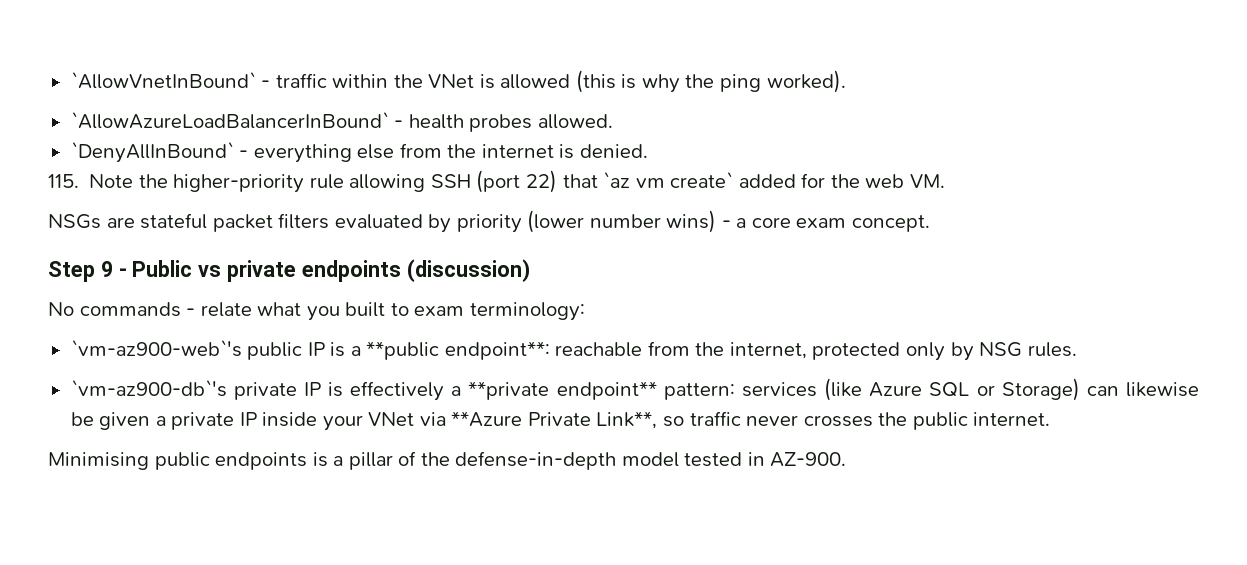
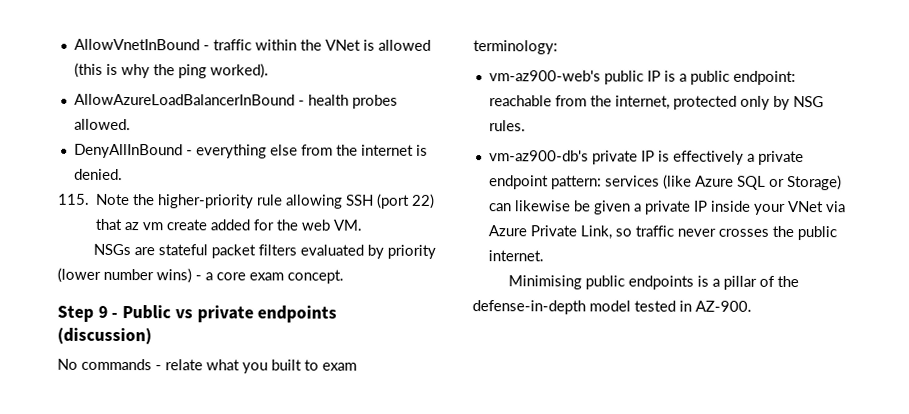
- `AllowVnetInBound` - traffic within the VNet is allowed (this is why the ping worked).
+ AllowVnetInBound - traffic within the VNet is allowed (this is why the ping worked).
- `AllowAzureLoadBalancerInBound` - health probes allowed.
+ AllowAzureLoadBalancerInBound - health probes allowed.
- `DenyAllInBound` - everything else from the internet is denied.
+ DenyAllInBound - everything else from the internet is denied.
- 115. Note the higher-priority rule allowing SSH (port 22) that `az vm create` added for the web VM.
+ 115. Note the higher-priority rule allowing SSH (port 22) that az vm create added for the web VM.
- `vm-az900-web`'s public IP is a **public endpoint**: reachable from the internet, protected only by NSG rules.
+ vm-az900-web's public IP is a public endpoint: reachable from the internet, protected only by NSG rules.
- `vm-az900-db`'s private IP is effectively a **private endpoint** pattern: services (like Azure SQL or Storage) can likewise be given a private IP inside your VNet via **Azure Private Link**, so traffic never crosses the public internet.
+ vm-az900-db's private IP is effectively a private endpoint pattern: services (like Azure SQL or Storage) can likewise be given a private IP inside your VNet via Azure Private Link, so traffic never crosses the public internet.

